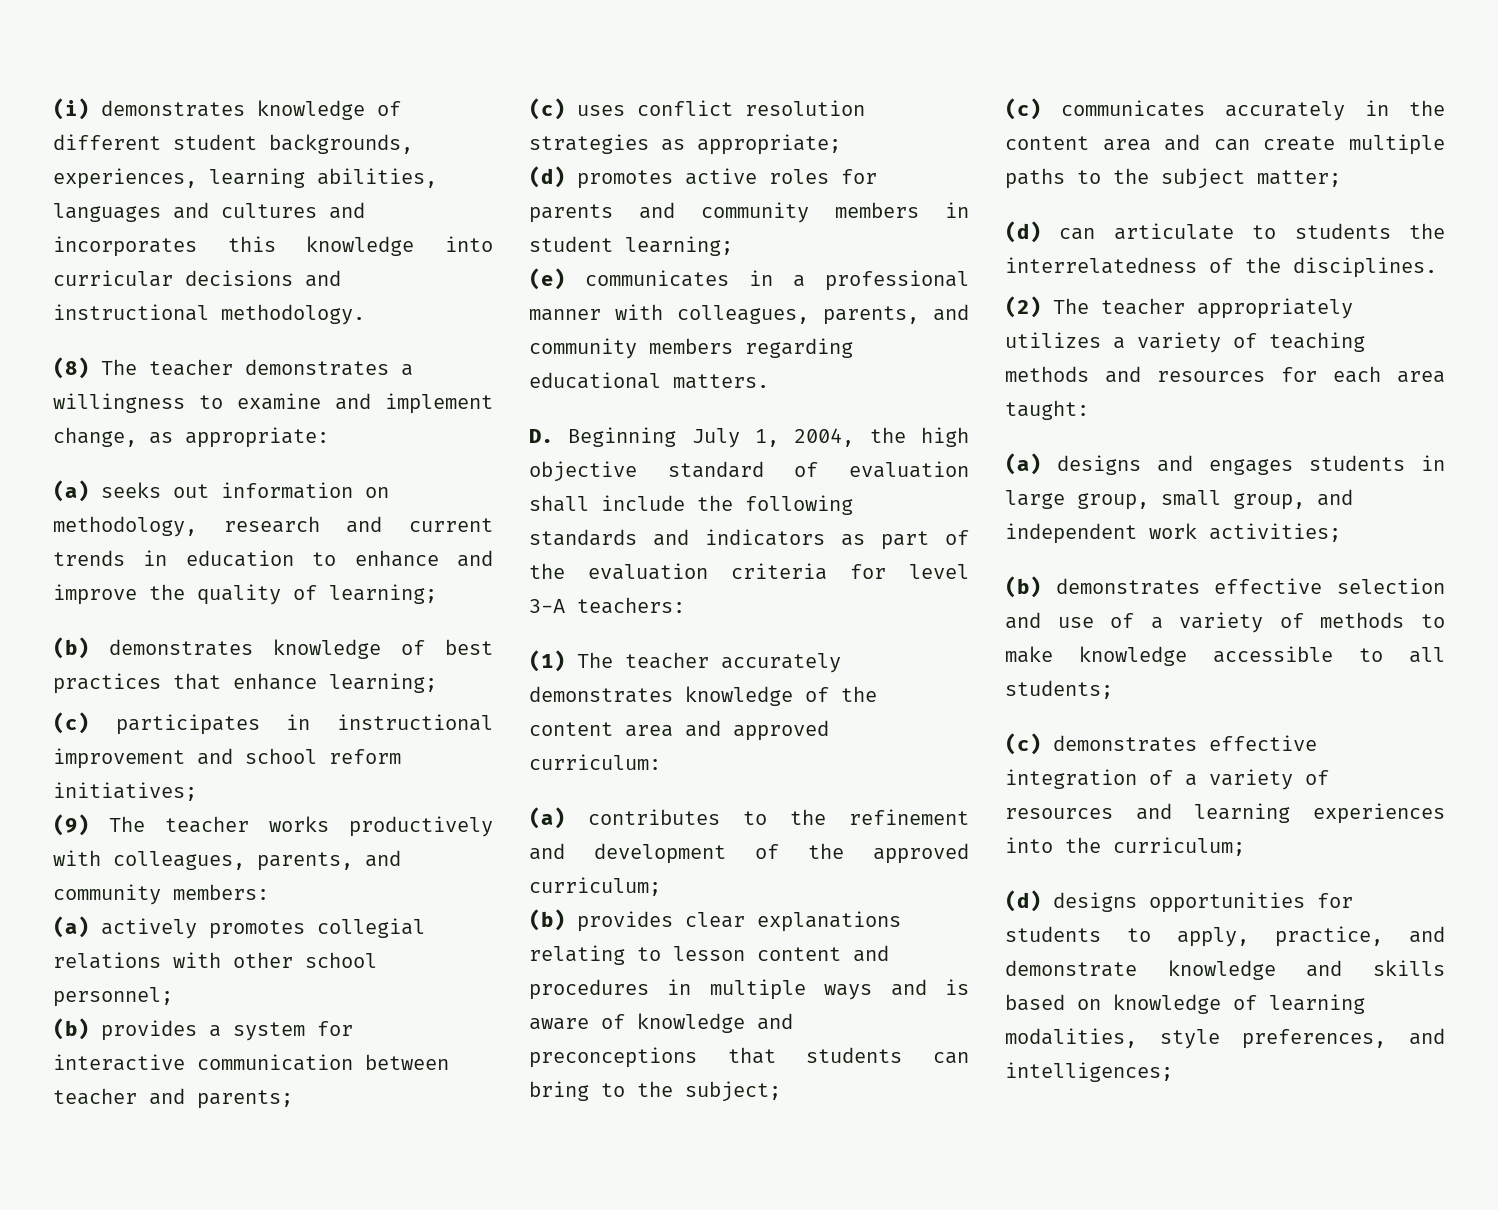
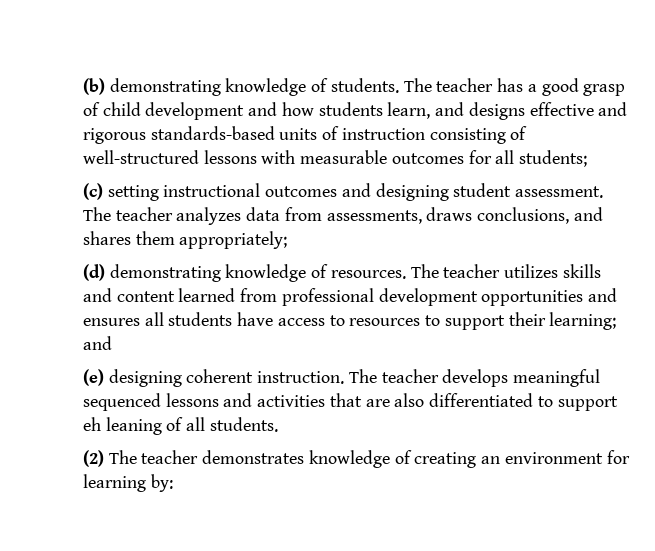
- (i) demonstrates knowledge of different student backgrounds, experiences, learning abilities, languages and cultures and incorporates this knowledge into curricular decisions and instructional methodology.
- (8) The teacher demonstrates a willingness to examine and implement change, as appropriate:
- (a) seeks out information on methodology, research and current trends in education to enhance and improve the quality of learning;
- (b) demonstrates knowledge of best practices that enhance learning;
- (c) participates in instructional improvement and school reform initiatives;
- (9) The teacher works productively with colleagues, parents, and community members:
- (a) actively promotes collegial relations with other school personnel;
- (b) provides a system for interactive communication between teacher and parents;
- (c) uses conflict resolution strategies as appropriate;
- (d) promotes active roles for parents and community members in student learning;
- (e) communicates in a professional manner with colleagues, parents, and community members regarding educational matters.
- D. Beginning July 1, 2004, the high objective standard of evaluation shall include the following standards and indicators as part of the evaluation criteria for level 3-A teachers:
- (1) The teacher accurately demonstrates knowledge of the content area and approved curriculum:
- (a) contributes to the refinement and development of the approved curriculum;
- (b) provides clear explanations relating to lesson content and procedures in multiple ways and is aware of knowledge and preconceptions that students can bring to the subject;
- (c) communicates accurately in the content area and can create multiple paths to the subject matter;
- (d) can articulate to students the interrelatedness of the disciplines.
- (2) The teacher appropriately utilizes a variety of teaching methods and resources for each area taught:
- (a) designs and engages students in large group, small group, and independent work activities;
- (b) demonstrates effective selection and use of a variety of methods to make knowledge accessible to all students;
- (c) demonstrates effective integration of a variety of resources and learning experiences into the curriculum;
- (d) designs opportunities for students to apply, practice, and demonstrate knowledge and skills based on knowledge of learning modalities, style preferences, and intelligences;
+ (b) demonstrating knowledge of students. The teacher has a good grasp of child development and how students learn, and designs effective and rigorous standards-based units of instruction consisting of well-structured lessons with measurable outcomes for all students;
+ (c) setting instructional outcomes and designing student assessment. The teacher analyzes data from assessments, draws conclusions, and shares them appropriately;
+ (d) demonstrating knowledge of resources. The teacher utilizes skills and content learned from professional development opportunities and ensures all students have access to resources to support their learning; and
+ (e) designing coherent instruction. The teacher develops meaningful sequenced lessons and activities that are also differentiated to support eh leaning of all students.
+ (2) The teacher demonstrates knowledge of creating an environment for learning by:

